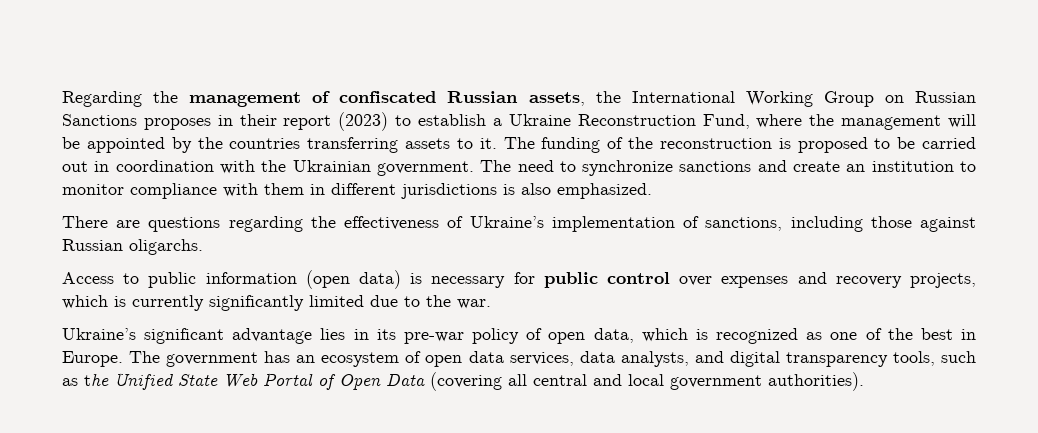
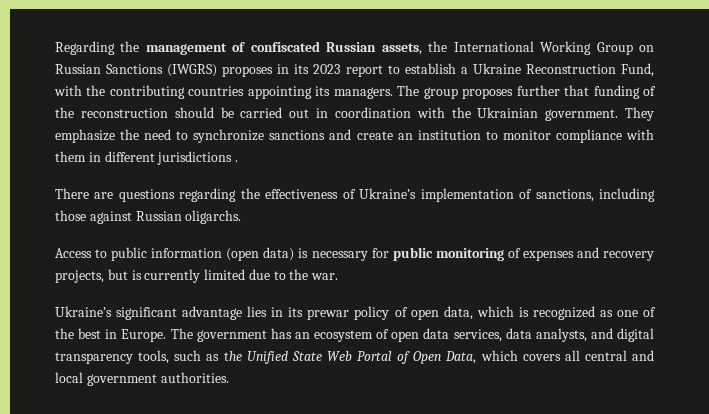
- Regarding the management of confiscated Russian assets, the International Working Group on Russian Sanctions proposes in their report (2023) to establish a Ukraine Reconstruction Fund, where the management will be appointed by the countries transferring assets to it. The funding of the reconstruction is proposed to be carried out in coordination with the Ukrainian government.
+ Regarding the management of confiscated Russian assets, the International Working Group on Russian Sanctions (IWGRS) proposes in its 2023 report to establish a Ukraine Reconstruction Fund, with the contributing countries appointing its managers. The group proposes further that funding of the reconstruction should be carried out in coordination with the Ukrainian government.
- The need to synchronize sanctions and create an institution to monitor compliance with them in different jurisdictions is also emphasized.
+ They emphasize the need to synchronize sanctions and create an institution to monitor compliance with them in different jurisdictions .
- Access to public information (open data) is necessary for public control over expenses and recovery projects, which is currently significantly limited due to the war.
+ Access to public information (open data) is necessary for public monitoring of expenses and recovery projects, but is currently limited due to the war.
- Ukraine’s significant advantage lies in its pre-war policy of open data, which is recognized as one of the best in Europe.
+ Ukraine’s significant advantage lies in its prewar policy of open data, which is recognized as one of the best in Europe.
- The government has an ecosystem of open data services, data analysts, and digital transparency tools, such as the Unified State Web Portal of Open Data (covering all central and local government authorities).
+ The government has an ecosystem of open data services, data analysts, and digital transparency tools, such as the Unified State Web Portal of Open Data, which covers all central and local government authorities.

